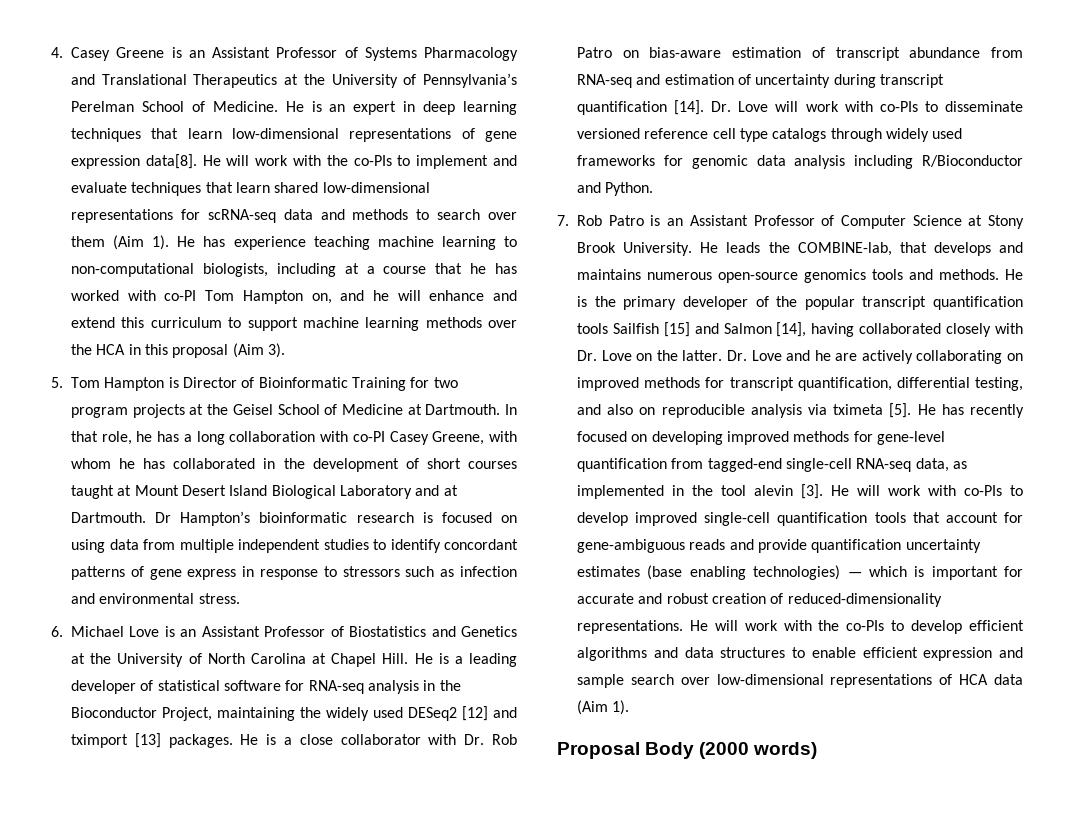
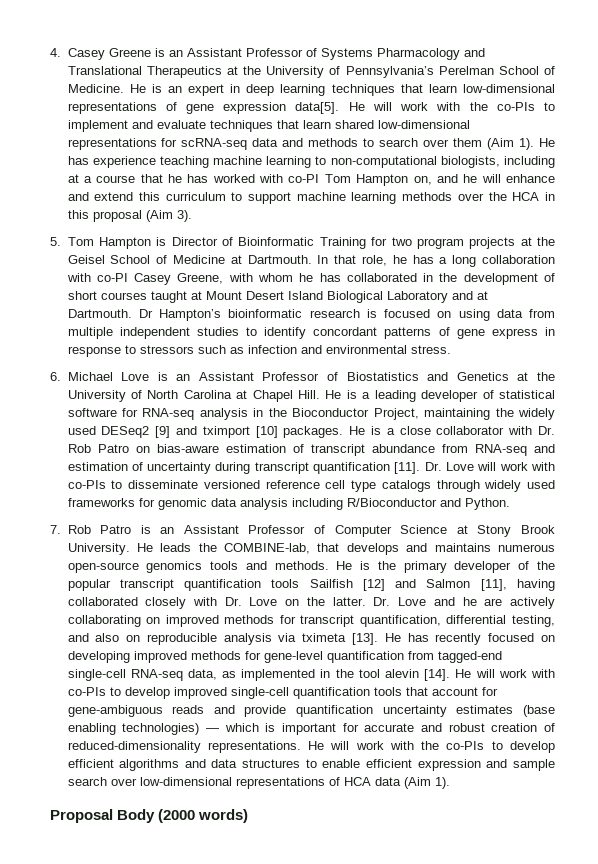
- He is an expert in deep learning techniques that learn low-dimensional representations of gene expression data[8].
+ He is an expert in deep learning techniques that learn low-dimensional representations of gene expression data[5].
- He is a leading developer of statistical software for RNA-seq analysis in the Bioconductor Project, maintaining the widely used DESeq2 [12] and tximport [13] packages.
+ He is a leading developer of statistical software for RNA-seq analysis in the Bioconductor Project, maintaining the widely used DESeq2 [9] and tximport [10] packages.
- He is a close collaborator with Dr. Rob Patro on bias-aware estimation of transcript abundance from RNA-seq and estimation of uncertainty during transcript quantification [14].
+ He is a close collaborator with Dr. Rob Patro on bias-aware estimation of transcript abundance from RNA-seq and estimation of uncertainty during transcript quantification [11].
- He is the primary developer of the popular transcript quantification tools Sailfish [15] and Salmon [14], having collaborated closely with Dr. Love on the latter.
+ He is the primary developer of the popular transcript quantification tools Sailfish [12] and Salmon [11], having collaborated closely with Dr. Love on the latter.
- Dr. Love and he are actively collaborating on improved methods for transcript quantification, differential testing, and also on reproducible analysis via tximeta [5].
+ Dr. Love and he are actively collaborating on improved methods for transcript quantification, differential testing, and also on reproducible analysis via tximeta [13].
- He has recently focused on developing improved methods for gene-level quantification from tagged-end single-cell RNA-seq data, as implemented in the tool alevin [3].
+ He has recently focused on developing improved methods for gene-level quantification from tagged-end single-cell RNA-seq data, as implemented in the tool alevin [14].

